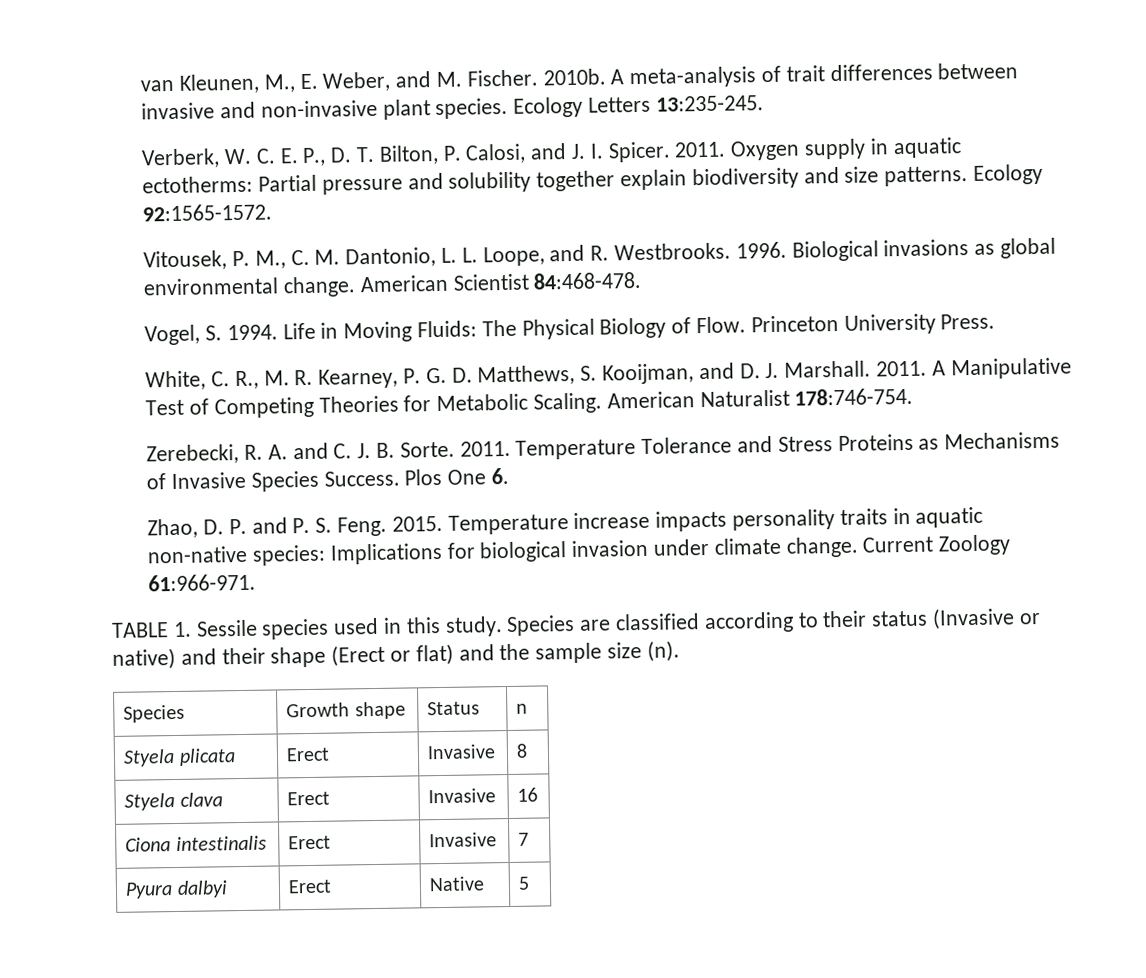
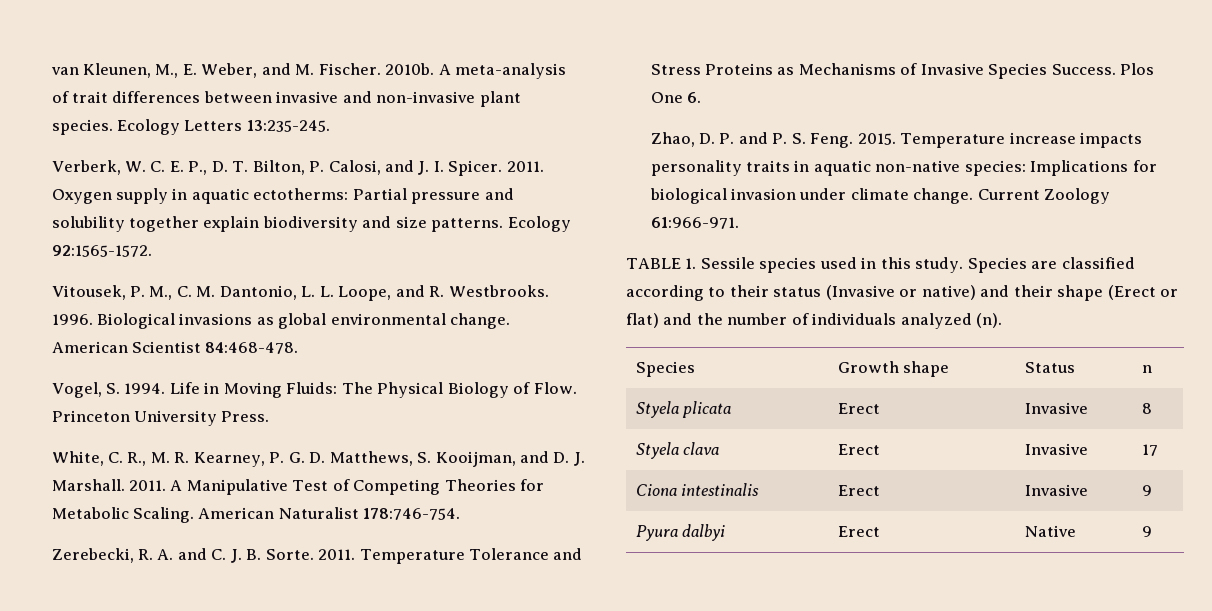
- Species are classified according to their status (Invasive or native) and their shape (Erect or flat) and the sample size (n).
+ Species are classified according to their status (Invasive or native) and their shape (Erect or flat) and the number of individuals analyzed (n).
- Styela clava | Erect | Invasive | 16
+ Styela clava | Erect | Invasive | 17
- Ciona intestinalis | Erect | Invasive | 7
+ Ciona intestinalis | Erect | Invasive | 9
- Pyura dalbyi | Erect | Native | 5
+ Pyura dalbyi | Erect | Native | 9

